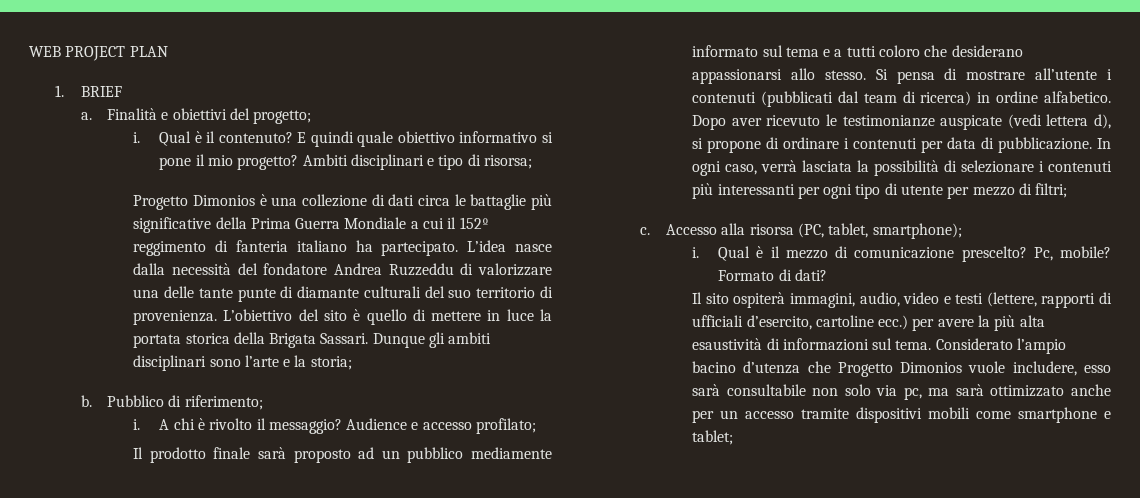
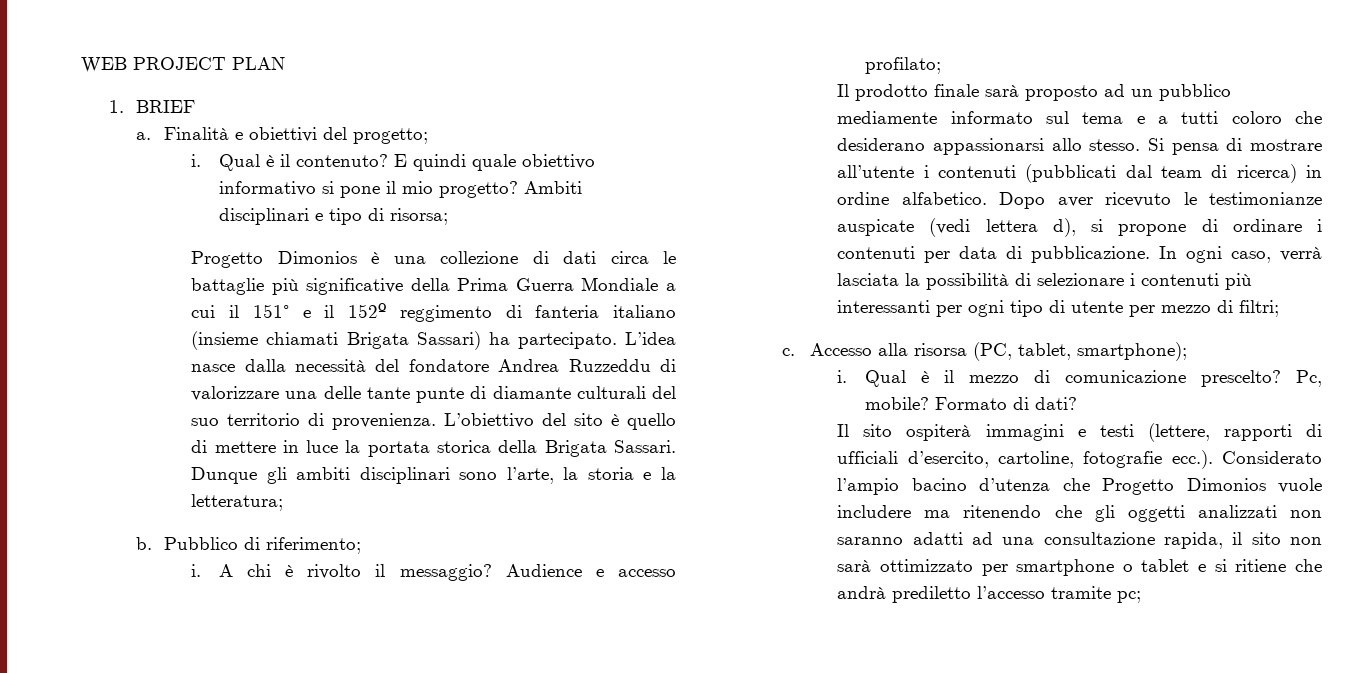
- Progetto Dimonios è una collezione di dati circa le battaglie più significative della Prima Guerra Mondiale a cui il 152º reggimento di fanteria italiano ha partecipato.
+ Progetto Dimonios è una collezione di dati circa le battaglie più significative della Prima Guerra Mondiale a cui il 151° e il 152º reggimento di fanteria italiano (insieme chiamati Brigata Sassari) ha partecipato.
- Dunque gli ambiti disciplinari sono l’arte e la storia;
+ Dunque gli ambiti disciplinari sono l’arte, la storia e la letteratura;
- Il sito ospiterà immagini, audio, video e testi (lettere, rapporti di ufficiali d’esercito, cartoline ecc.) per avere la più alta esaustività di informazioni sul tema. Considerato l’ampio bacino d’utenza che Progetto Dimonios vuole includere, esso sarà consultabile non solo via pc, ma sarà ottimizzato anche per un accesso tramite dispositivi mobili come smartphone e tablet;
+ Il sito ospiterà immagini e testi (lettere, rapporti di ufficiali d’esercito, cartoline, fotografie ecc.). Considerato l’ampio bacino d’utenza che Progetto Dimonios vuole includere ma ritenendo che gli oggetti analizzati non saranno adatti ad una consultazione rapida, il sito non sarà ottimizzato per smartphone o tablet e si ritiene che andrà prediletto l’accesso tramite pc;

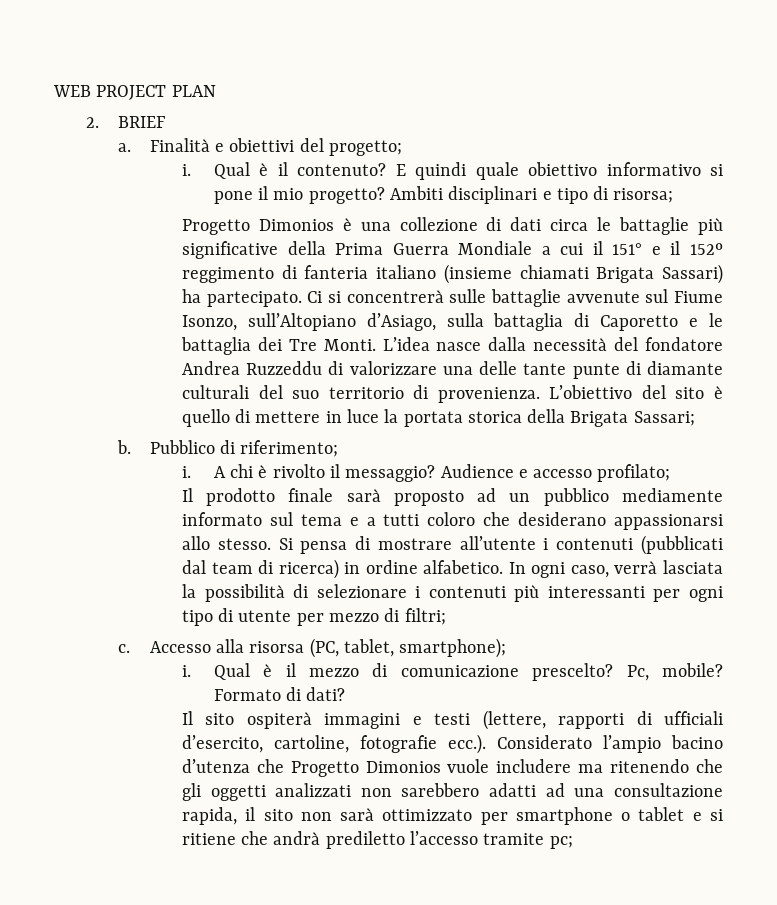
- 1. BRIEF
+ 2. BRIEF
+ Ci si concentrerà sulle battaglie avvenute sul Fiume Isonzo, sull’Altopiano d’Asiago, sulla battaglia di Caporetto e le battaglia dei Tre Monti.
- L’obiettivo del sito è quello di mettere in luce la portata storica della Brigata Sassari. Dunque gli ambiti disciplinari sono l’arte, la storia e la letteratura;
+ L’obiettivo del sito è quello di mettere in luce la portata storica della Brigata Sassari;
- Dopo aver ricevuto le testimonianze auspicate (vedi lettera d), si propone di ordinare i contenuti per data di pubblicazione.
- Il sito ospiterà immagini e testi (lettere, rapporti di ufficiali d’esercito, cartoline, fotografie ecc.). Considerato l’ampio bacino d’utenza che Progetto Dimonios vuole includere ma ritenendo che gli oggetti analizzati non saranno adatti ad una consultazione rapida, il sito non sarà ottimizzato per smartphone o tablet e si ritiene che andrà prediletto l’accesso tramite pc;
+ Il sito ospiterà immagini e testi (lettere, rapporti di ufficiali d’esercito, cartoline, fotografie ecc.). Considerato l’ampio bacino d’utenza che Progetto Dimonios vuole includere ma ritenendo che gli oggetti analizzati non sarebbero adatti ad una consultazione rapida, il sito non sarà ottimizzato per smartphone o tablet e si ritiene che andrà prediletto l’accesso tramite pc;

